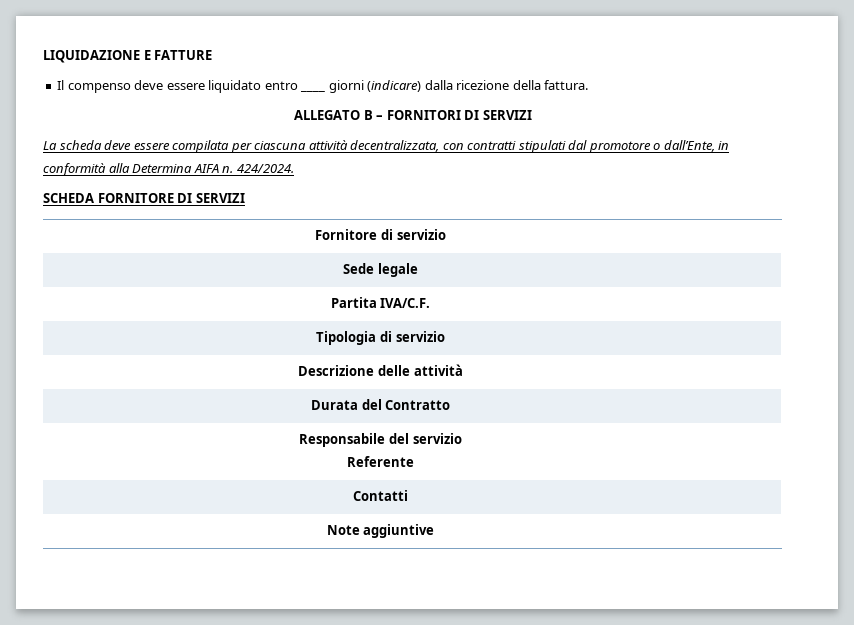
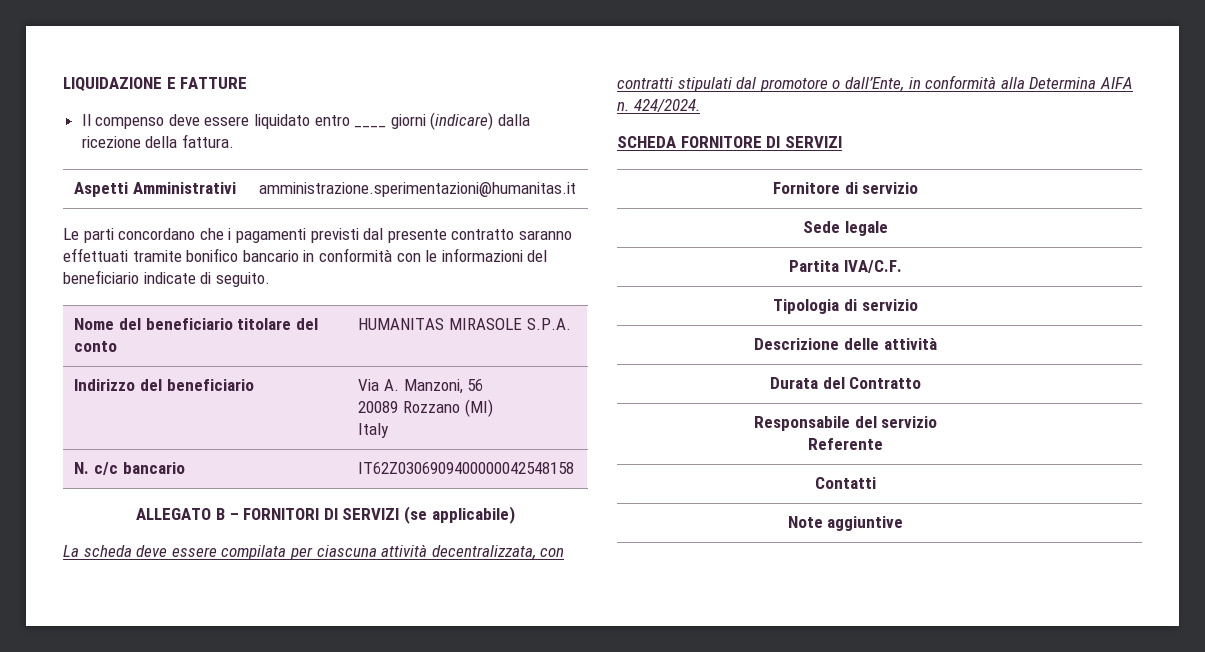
+ Aspetti Amministrativi | amministrazione.sperimentazioni@humanitas.it
+ Le parti concordano che i pagamenti previsti dal presente contratto saranno effettuati tramite bonifico bancario in conformità con le informazioni del beneficiario indicate di seguito.
+ Nome del beneficiario titolare del conto | HUMANITAS MIRASOLE S.P.A.
+ Indirizzo del beneficiario | Via A. Manzoni, 56
+ 20089 Rozzano (MI)
+ Italy
+ N. c/c bancario | IT62Z0306909400000042548158
- ALLEGATO B – FORNITORI DI SERVIZI
+ ALLEGATO B – FORNITORI DI SERVIZI (se applicabile)

